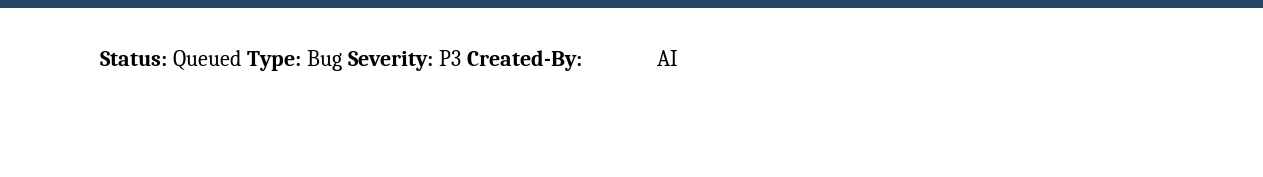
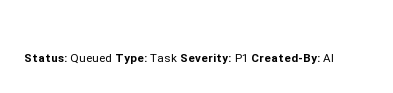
- Status: Queued Type: Bug Severity: P3 Created-By: AI
+ Status: Queued Type: Task Severity: P1 Created-By: AI

